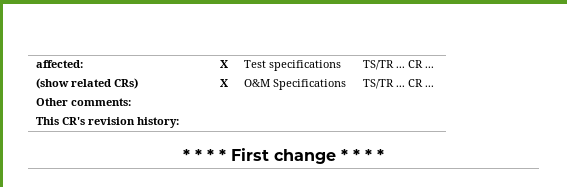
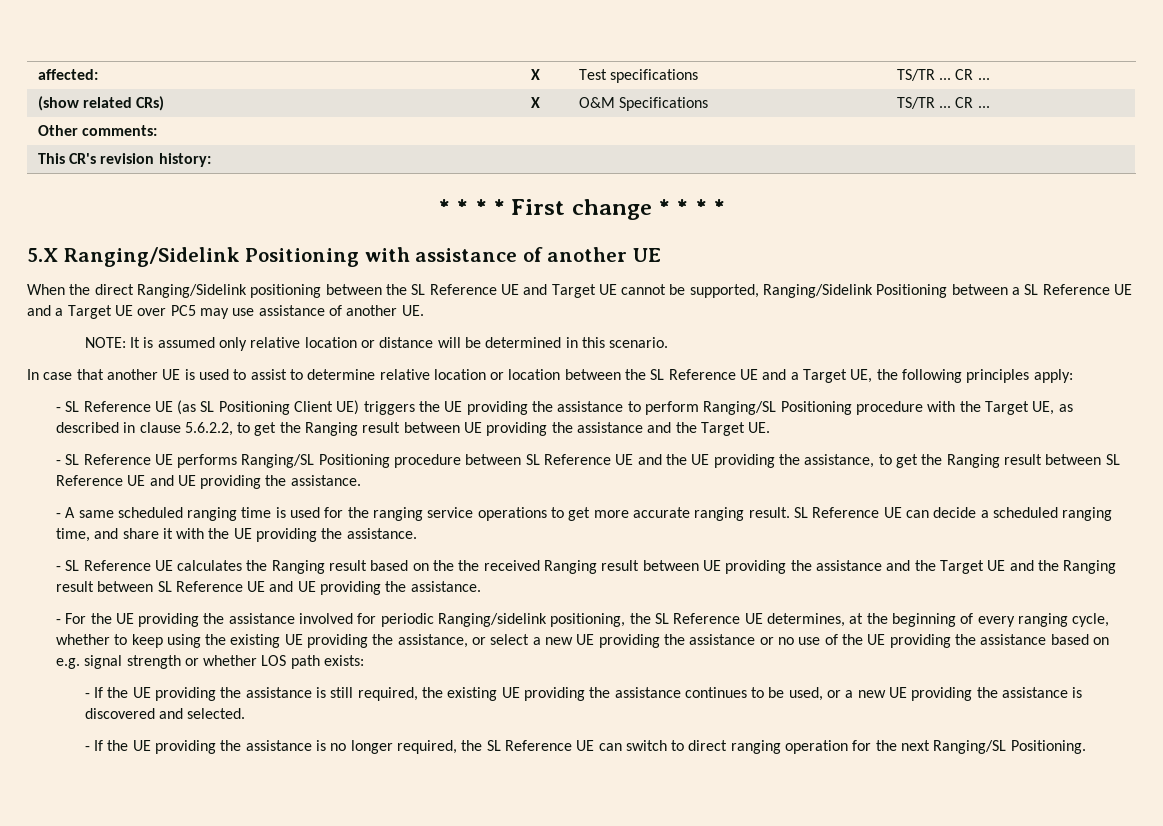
+ 5.X Ranging/Sidelink Positioning with assistance of another UE
+ When the direct Ranging/Sidelink positioning between the SL Reference UE and Target UE cannot be supported, Ranging/Sidelink Positioning between a SL Reference UE and a Target UE over PC5 may use assistance of another UE.
+ NOTE: It is assumed only relative location or distance will be determined in this scenario.
+ In case that another UE is used to assist to determine relative location or location between the SL Reference UE and a Target UE, the following principles apply:
+ - SL Reference UE (as SL Positioning Client UE) triggers the UE providing the assistance to perform Ranging/SL Positioning procedure with the Target UE, as described in clause 5.6.2.2, to get the Ranging result between UE providing the assistance and the Target UE.
+ - SL Reference UE performs Ranging/SL Positioning procedure between SL Reference UE and the UE providing the assistance, to get the Ranging result between SL Reference UE and UE providing the assistance.
+ - A same scheduled ranging time is used for the ranging service operations to get more accurate ranging result. SL Reference UE can decide a scheduled ranging time, and share it with the UE providing the assistance.
+ - SL Reference UE calculates the Ranging result based on the the received Ranging result between UE providing the assistance and the Target UE and the Ranging result between SL Reference UE and UE providing the assistance.
+ - For the UE providing the assistance involved for periodic Ranging/sidelink positioning, the SL Reference UE determines, at the beginning of every ranging cycle, whether to keep using the existing UE providing the assistance, or select a new UE providing the assistance or no use of the UE providing the assistance based on e.g. signal strength or whether LOS path exists:
+ - If the UE providing the assistance is still required, the existing UE providing the assistance continues to be used, or a new UE providing the assistance is discovered and selected.
+ - If the UE providing the assistance is no longer required, the SL Reference UE can switch to direct ranging operation for the next Ranging/SL Positioning.

